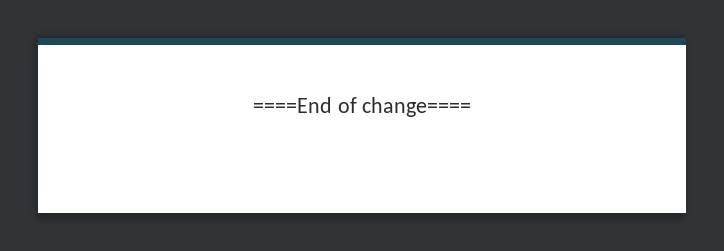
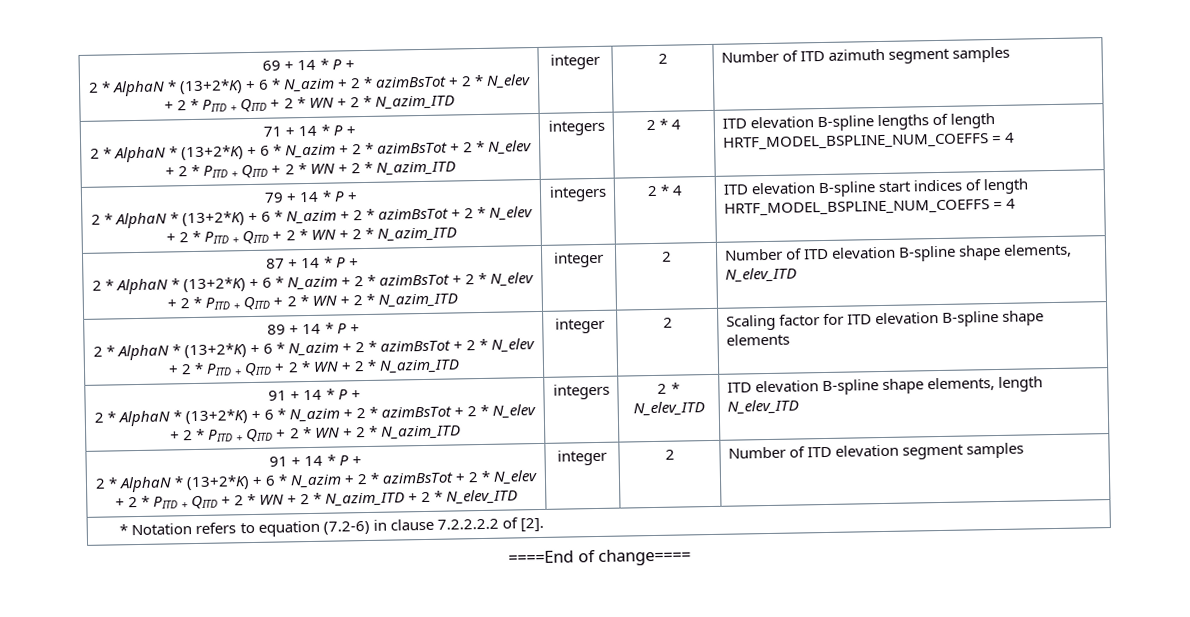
+ 69 + 14 * P +
+ 2 * AlphaN * (13+2*K) + 6 * N_azim + 2 * azimBsTot + 2 * N_elev + 2 * PITD + QITD + 2 * WN + 2 * N_azim_ITD | integer | 2 | Number of ITD azimuth segment samples
+ 71 + 14 * P +
+ 2 * AlphaN * (13+2*K) + 6 * N_azim + 2 * azimBsTot + 2 * N_elev + 2 * PITD + QITD + 2 * WN + 2 * N_azim_ITD | integers | 2 * 4 | ITD elevation B-spline lengths of length HRTF_MODEL_BSPLINE_NUM_COEFFS = 4
+ 79 + 14 * P +
+ 2 * AlphaN * (13+2*K) + 6 * N_azim + 2 * azimBsTot + 2 * N_elev + 2 * PITD + QITD + 2 * WN + 2 * N_azim_ITD | integers | 2 * 4 | ITD elevation B-spline start indices of length HRTF_MODEL_BSPLINE_NUM_COEFFS = 4
+ 87 + 14 * P +
+ 2 * AlphaN * (13+2*K) + 6 * N_azim + 2 * azimBsTot + 2 * N_elev + 2 * PITD + QITD + 2 * WN + 2 * N_azim_ITD | integer | 2 | Number of ITD elevation B-spline shape elements, N_elev_ITD
+ 89 + 14 * P +
+ 2 * AlphaN * (13+2*K) + 6 * N_azim + 2 * azimBsTot + 2 * N_elev + 2 * PITD + QITD + 2 * WN + 2 * N_azim_ITD | integer | 2 | Scaling factor for ITD elevation B-spline shape elements
+ 91 + 14 * P +
+ 2 * AlphaN * (13+2*K) + 6 * N_azim + 2 * azimBsTot + 2 * N_elev + 2 * PITD + QITD + 2 * WN + 2 * N_azim_ITD | integers | 2 * N_elev_ITD | ITD elevation B-spline shape elements, length N_elev_ITD
+ 91 + 14 * P +
+ 2 * AlphaN * (13+2*K) + 6 * N_azim + 2 * azimBsTot + 2 * N_elev + 2 * PITD + QITD + 2 * WN + 2 * N_azim_ITD + 2 * N_elev_ITD | integer | 2 | Number of ITD elevation segment samples
+ * Notation refers to equation (7.2-6) in clause 7.2.2.2.2 of [2].

